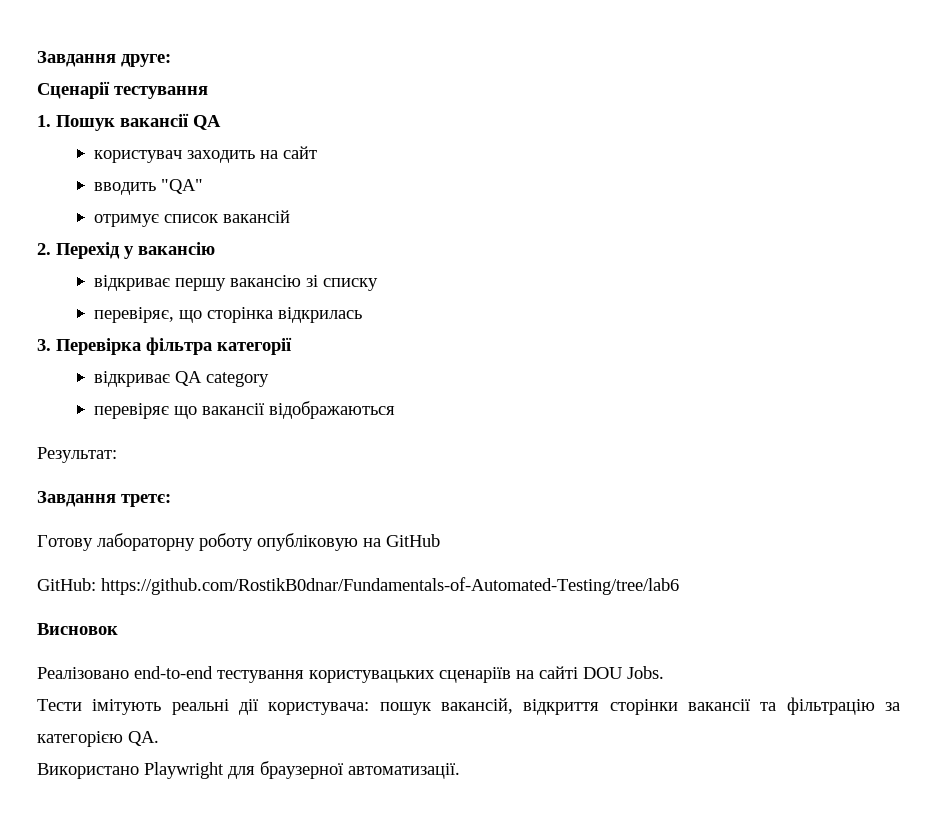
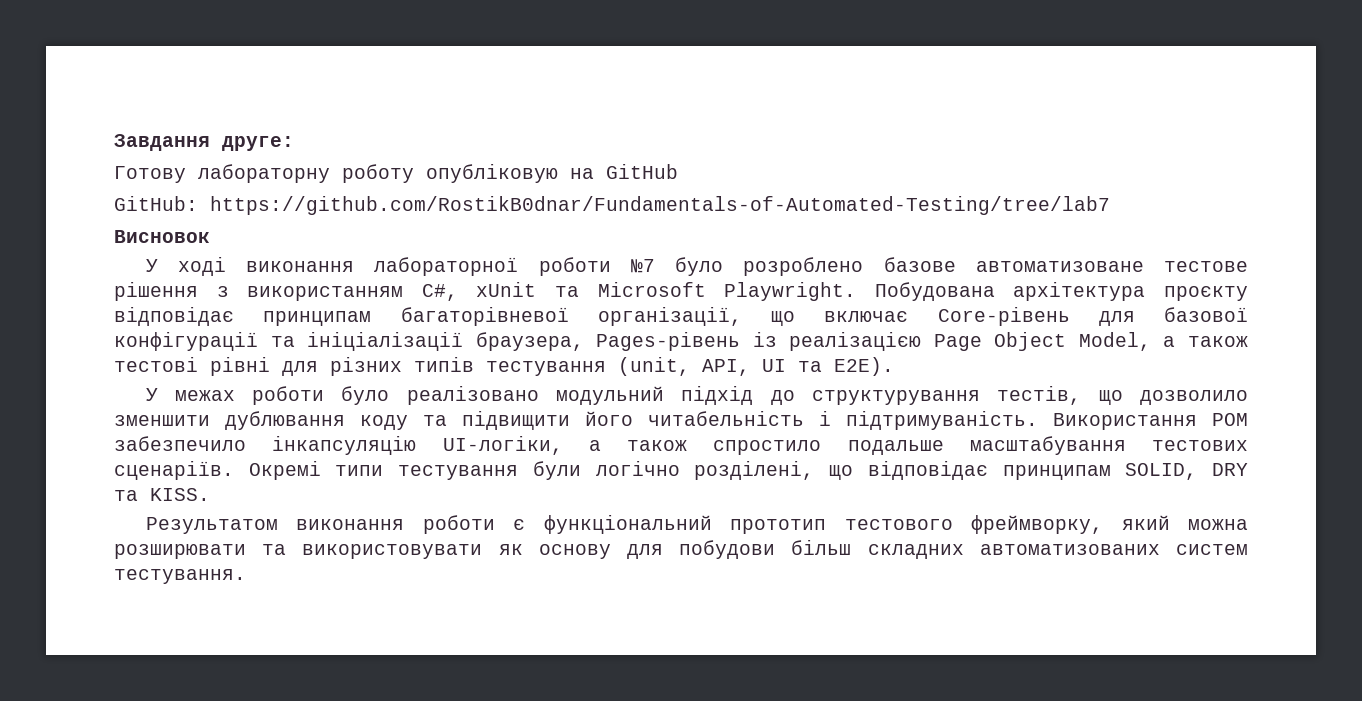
- Сценарії тестування
- 1. Пошук вакансії QA
- користувач заходить на сайт
- вводить "QA"
- отримує список вакансій
- 2. Перехід у вакансію
- відкриває першу вакансію зі списку
- перевіряє, що сторінка відкрилась
- 3. Перевірка фільтра категорії
- відкриває QA category
- перевіряє що вакансії відображаються
- Результат:
- Завдання третє:
- GitHub: https://github.com/RostikB0dnar/Fundamentals-of-Automated-Testing/tree/lab6
+ GitHub: https://github.com/RostikB0dnar/Fundamentals-of-Automated-Testing/tree/lab7
- Реалізовано end-to-end тестування користувацьких сценаріїв на сайті DOU Jobs.
- Тести імітують реальні дії користувача: пошук вакансій, відкриття сторінки вакансії та фільтрацію за категорією QA.
- Використано Playwright для браузерної автоматизації.
+ У ході виконання лабораторної роботи №7 було розроблено базове автоматизоване тестове рішення з використанням C#, xUnit та Microsoft Playwright. Побудована архітектура проєкту відповідає принципам багаторівневої організації, що включає Core-рівень для базової конфігурації та ініціалізації браузера, Pages-рівень із реалізацією Page Object Model, а також тестові рівні для різних типів тестування (unit, API, UI та E2E).
+ У межах роботи було реалізовано модульний підхід до структурування тестів, що дозволило зменшити дублювання коду та підвищити його читабельність і підтримуваність. Використання POM забезпечило інкапсуляцію UI-логіки, а також спростило подальше масштабування тестових сценаріїв. Окремі типи тестування були логічно розділені, що відповідає принципам SOLID, DRY та KISS.
+ Результатом виконання роботи є функціональний прототип тестового фреймворку, який можна розширювати та використовувати як основу для побудови більш складних автоматизованих систем тестування.

